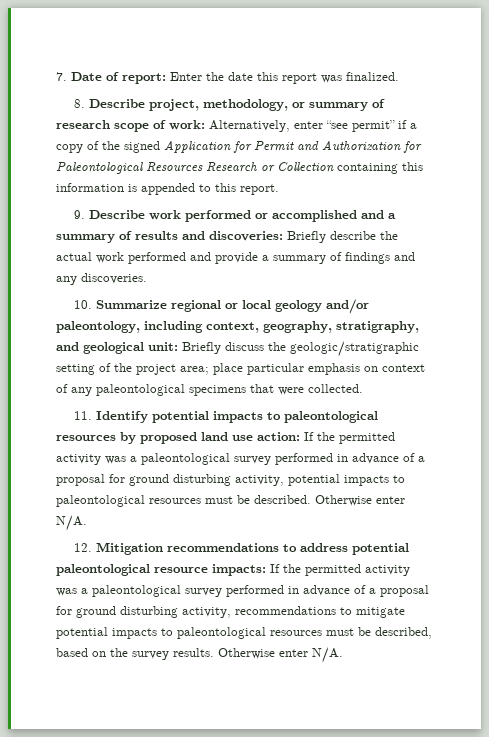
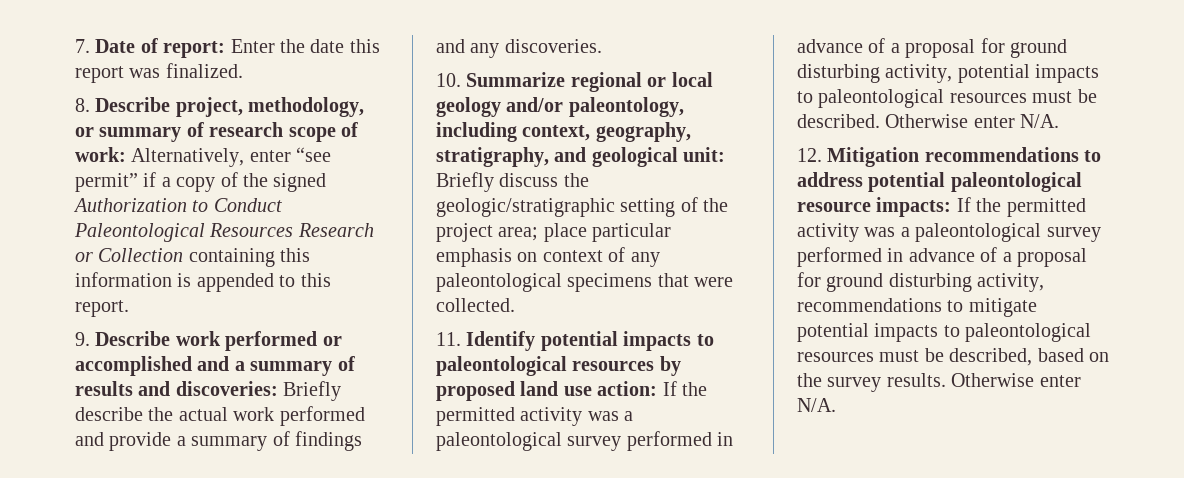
- 8. Describe project, methodology, or summary of research scope of work: Alternatively, enter “see permit” if a copy of the signed Application for Permit and Authorization for Paleontological Resources Research or Collection containing this information is appended to this report.
+ 8. Describe project, methodology, or summary of research scope of work: Alternatively, enter “see permit” if a copy of the signed Authorization to Conduct Paleontological Resources Research or Collection containing this information is appended to this report.

